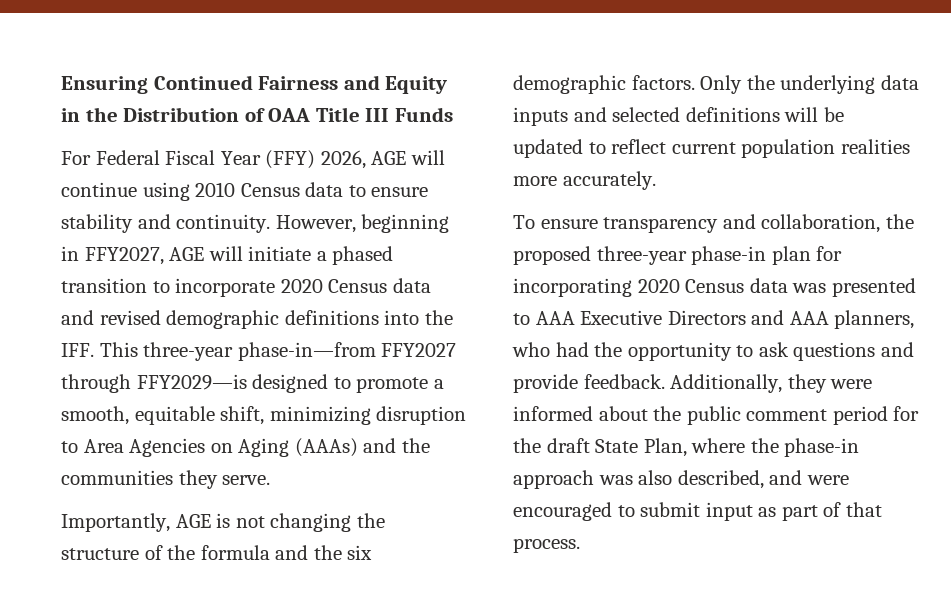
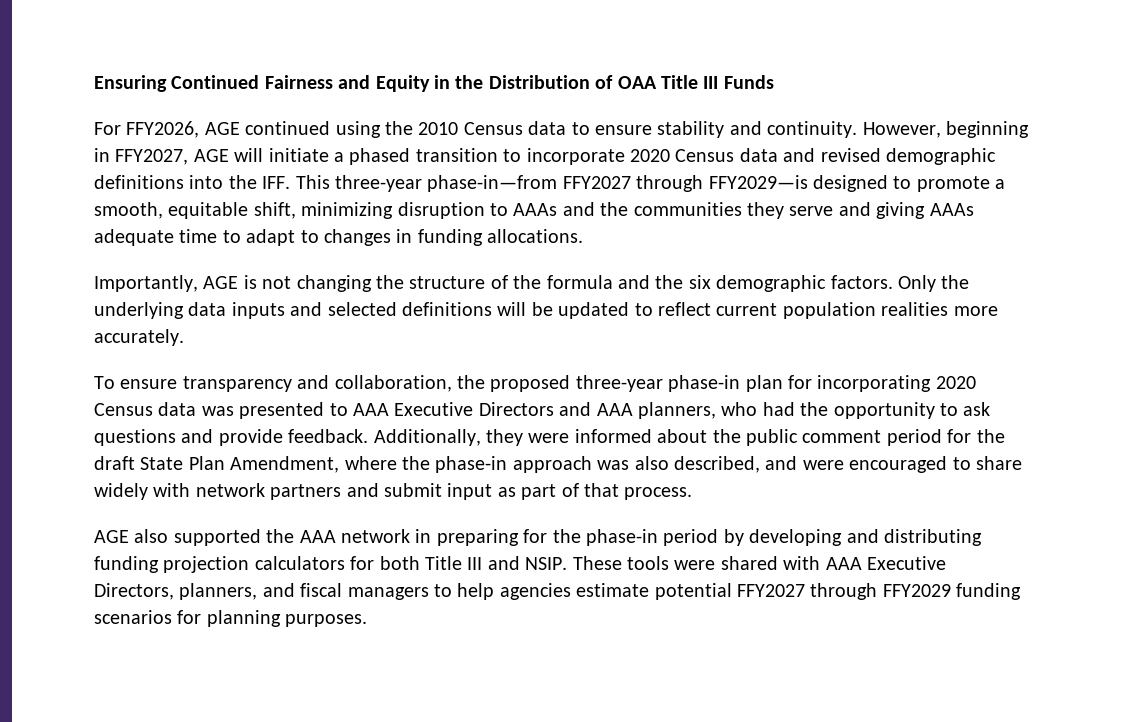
- For Federal Fiscal Year (FFY) 2026, AGE will continue using 2010 Census data to ensure stability and continuity.
+ For FFY2026, AGE continued using the 2010 Census data to ensure stability and continuity.
- However, beginning in FFY2027, AGE will initiate a phased transition to incorporate 2020 Census data and revised demographic definitions into the IFF. This three-year phase-in—from FFY2027 through FFY2029—is designed to promote a smooth, equitable shift, minimizing disruption to Area Agencies on Aging (AAAs) and the communities they serve.
+ However, beginning in FFY2027, AGE will initiate a phased transition to incorporate 2020 Census data and revised demographic definitions into the IFF. This three-year phase-in—from FFY2027 through FFY2029—is designed to promote a smooth, equitable shift, minimizing disruption to AAAs and the communities they serve and giving AAAs adequate time to adapt to changes in funding allocations.
- Additionally, they were informed about the public comment period for the draft State Plan, where the phase-in approach was also described, and were encouraged to submit input as part of that process.
+ Additionally, they were informed about the public comment period for the draft State Plan Amendment, where the phase-in approach was also described, and were encouraged to share widely with network partners and submit input as part of that process.
+ AGE also supported the AAA network in preparing for the phase-in period by developing and distributing funding projection calculators for both Title III and NSIP. These tools were shared with AAA Executive Directors, planners, and fiscal managers to help agencies estimate potential FFY2027 through FFY2029 funding scenarios for planning purposes.

